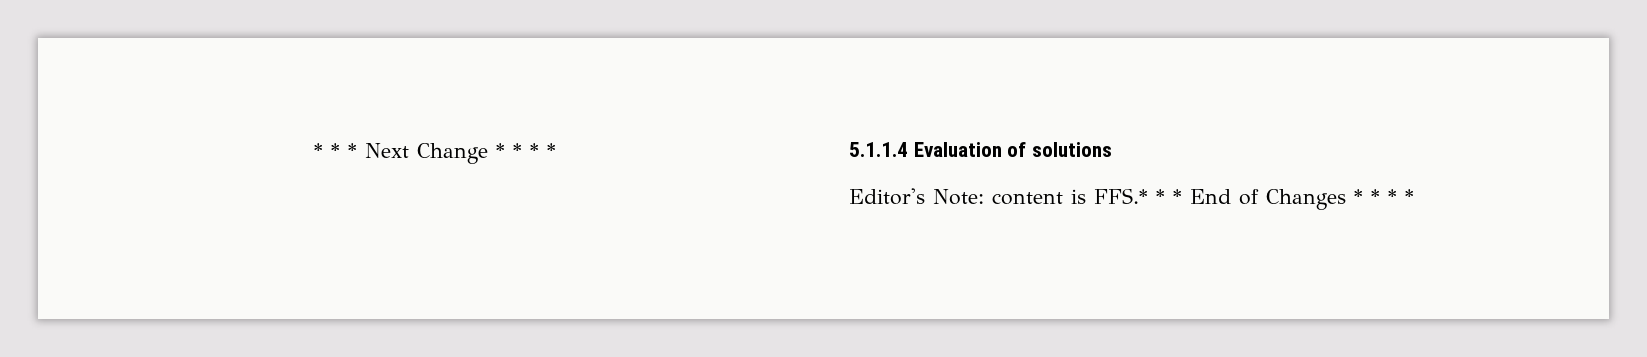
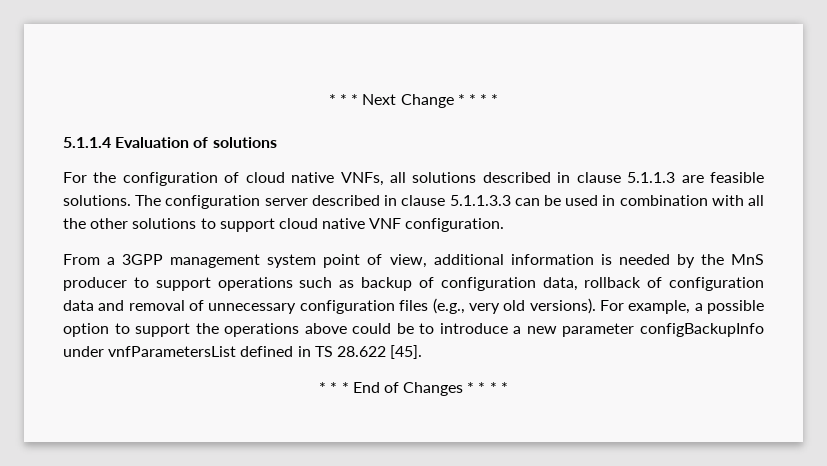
- Editor's Note: content is FFS.* * * End of Changes * * * *
+ For the configuration of cloud native VNFs, all solutions described in clause 5.1.1.3 are feasible solutions. The configuration server described in clause 5.1.1.3.3 can be used in combination with all the other solutions to support cloud native VNF configuration.
+ From a 3GPP management system point of view, additional information is needed by the MnS producer to support operations such as backup of configuration data, rollback of configuration data and removal of unnecessary configuration files (e.g., very old versions). For example, a possible option to support the operations above could be to introduce a new parameter configBackupInfo under vnfParametersList defined in TS 28.622 [45].
+ * * * End of Changes * * * *

